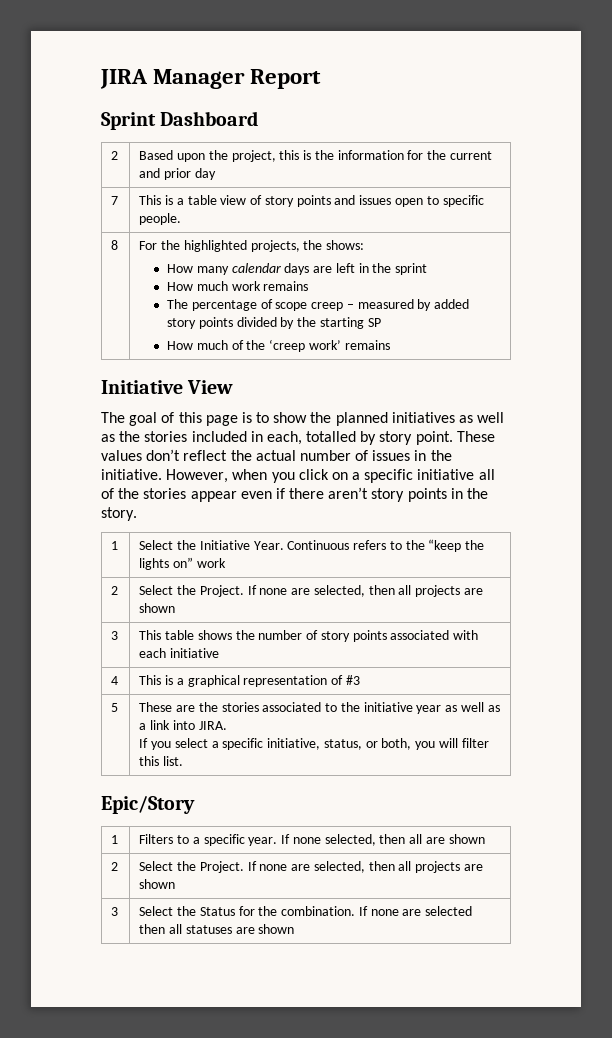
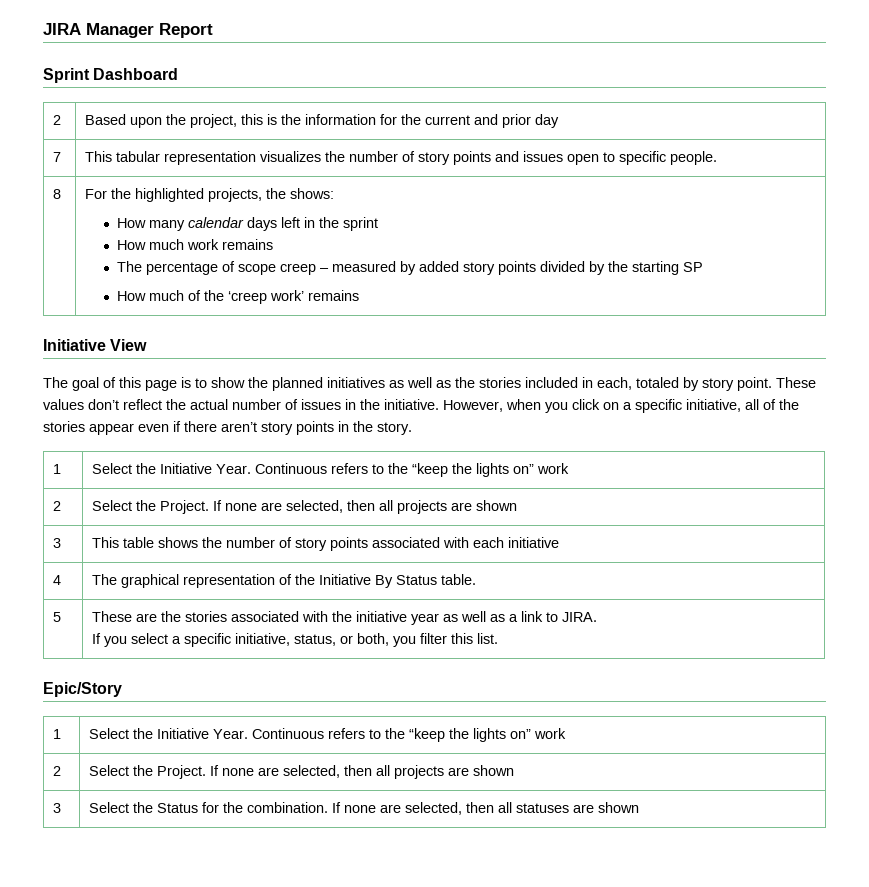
- 7 | This is a table view of story points and issues open to specific people.
+ 7 | This tabular representation visualizes the number of story points and issues open to specific people.
- How many calendar days are left in the sprint
+ How many calendar days left in the sprint
- The goal of this page is to show the planned initiatives as well as the stories included in each, totalled by story point.
+ The goal of this page is to show the planned initiatives as well as the stories included in each, totaled by story point.
- However, when you click on a specific initiative all of the stories appear even if there aren’t story points in the story.
+ However, when you click on a specific initiative, all of the stories appear even if there aren’t story points in the story.
- 4 | This is a graphical representation of #3
+ 4 | The graphical representation of the Initiative By Status table.
- 5 | These are the stories associated to the initiative year as well as a link into JIRA.
- If you select a specific initiative, status, or both, you will filter this list.
+ 5 | These are the stories associated with the initiative year as well as a link to JIRA.
+ If you select a specific initiative, status, or both, you filter this list.
  Epic/Story
- 1 | Filters to a specific year. If none selected, then all are shown
+ 1 | Select the Initiative Year. Continuous refers to the “keep the lights on” work
- 3 | Select the Status for the combination. If none are selected then all statuses are shown
+ 3 | Select the Status for the combination. If none are selected, then all statuses are shown

